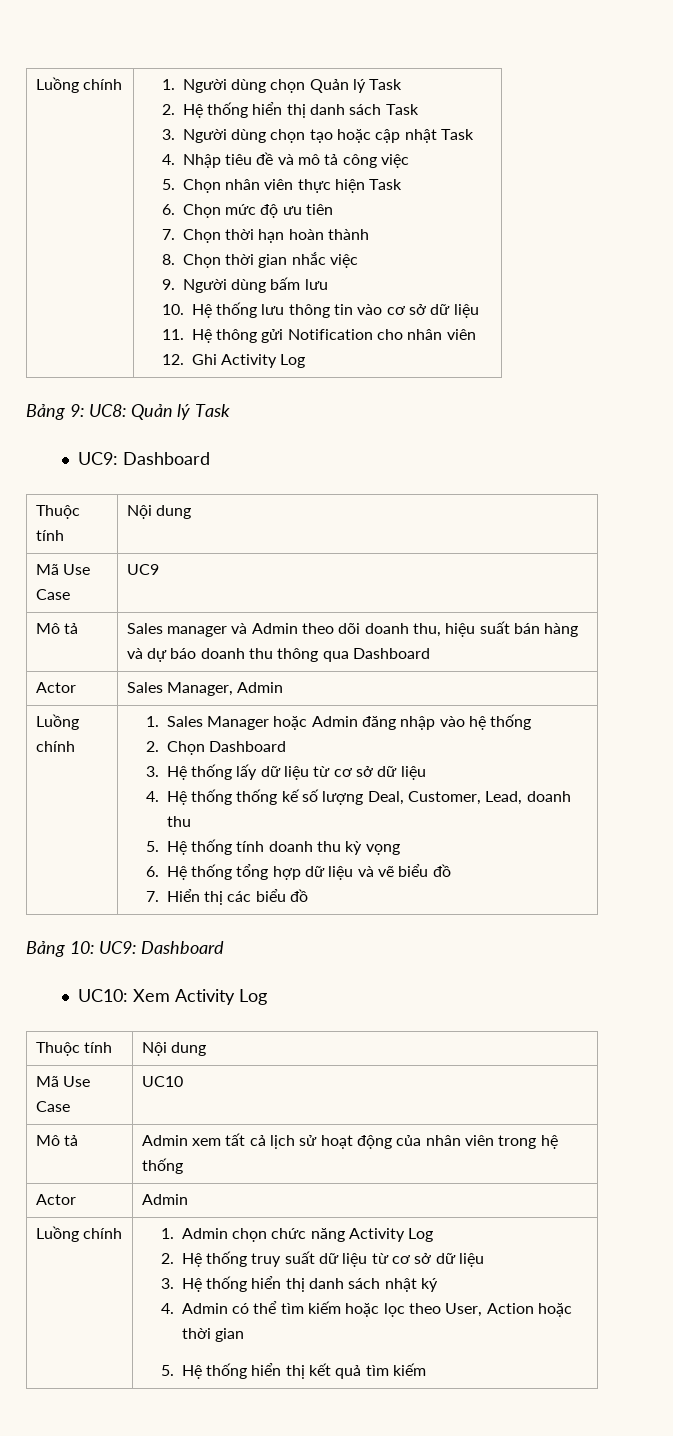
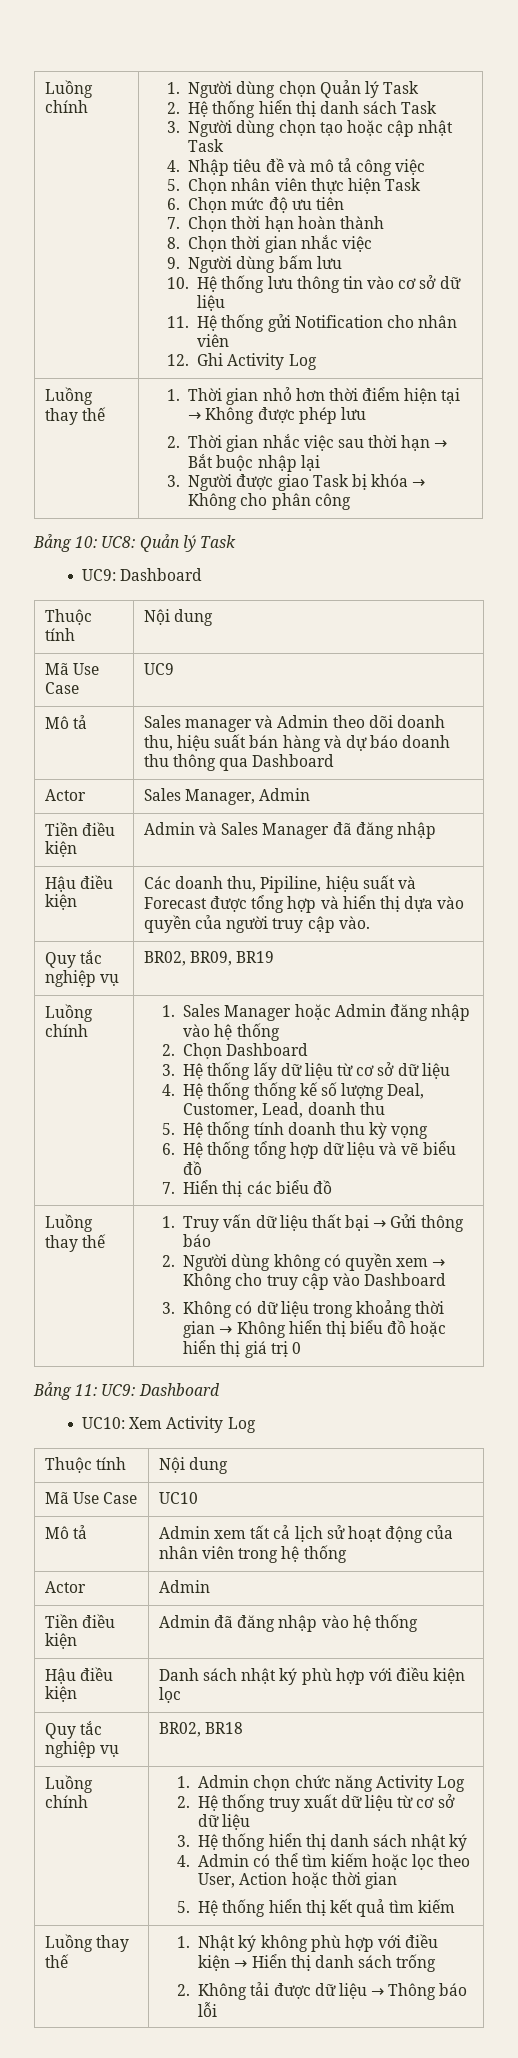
- 11. Hệ thông gửi Notification cho nhân viên
+ 11. Hệ thống gửi Notification cho nhân viên
- Bảng 9: UC8: Quản lý Task
+ Luồng thay thế | 1. Thời gian nhỏ hơn thời điểm hiện tại → Không được phép lưu
+ 2. Thời gian nhắc việc sau thời hạn → Bắt buộc nhập lại
+ 3. Người được giao Task bị khóa → Không cho phân công
+ Bảng 10: UC8: Quản lý Task
+ Tiền điều kiện | Admin và Sales Manager đã đăng nhập
+ Hậu điều kiện | Các doanh thu, Pipiline, hiệu suất và Forecast được tổng hợp và hiển thị dựa vào quyền của người truy cập vào.
+ Quy tắc nghiệp vụ | BR02, BR09, BR19
- Bảng 10: UC9: Dashboard
+ Luồng thay thế | 1. Truy vấn dữ liệu thất bại → Gửi thông báo
+ 2. Người dùng không có quyền xem → Không cho truy cập vào Dashboard
+ 3. Không có dữ liệu trong khoảng thời gian → Không hiển thị biểu đồ hoặc hiển thị giá trị 0
+ Bảng 11: UC9: Dashboard
+ Tiền điều kiện | Admin đã đăng nhập vào hệ thống
+ Hậu điều kiện | Danh sách nhật ký phù hợp với điều kiện lọc
+ Quy tắc nghiệp vụ | BR02, BR18
- 2. Hệ thống truy suất dữ liệu từ cơ sở dữ liệu
+ 2. Hệ thống truy xuất dữ liệu từ cơ sở dữ liệu
+ Luồng thay thế | 1. Nhật ký không phù hợp với điều kiện → Hiển thị danh sách trống
+ 2. Không tải được dữ liệu → Thông báo lỗi

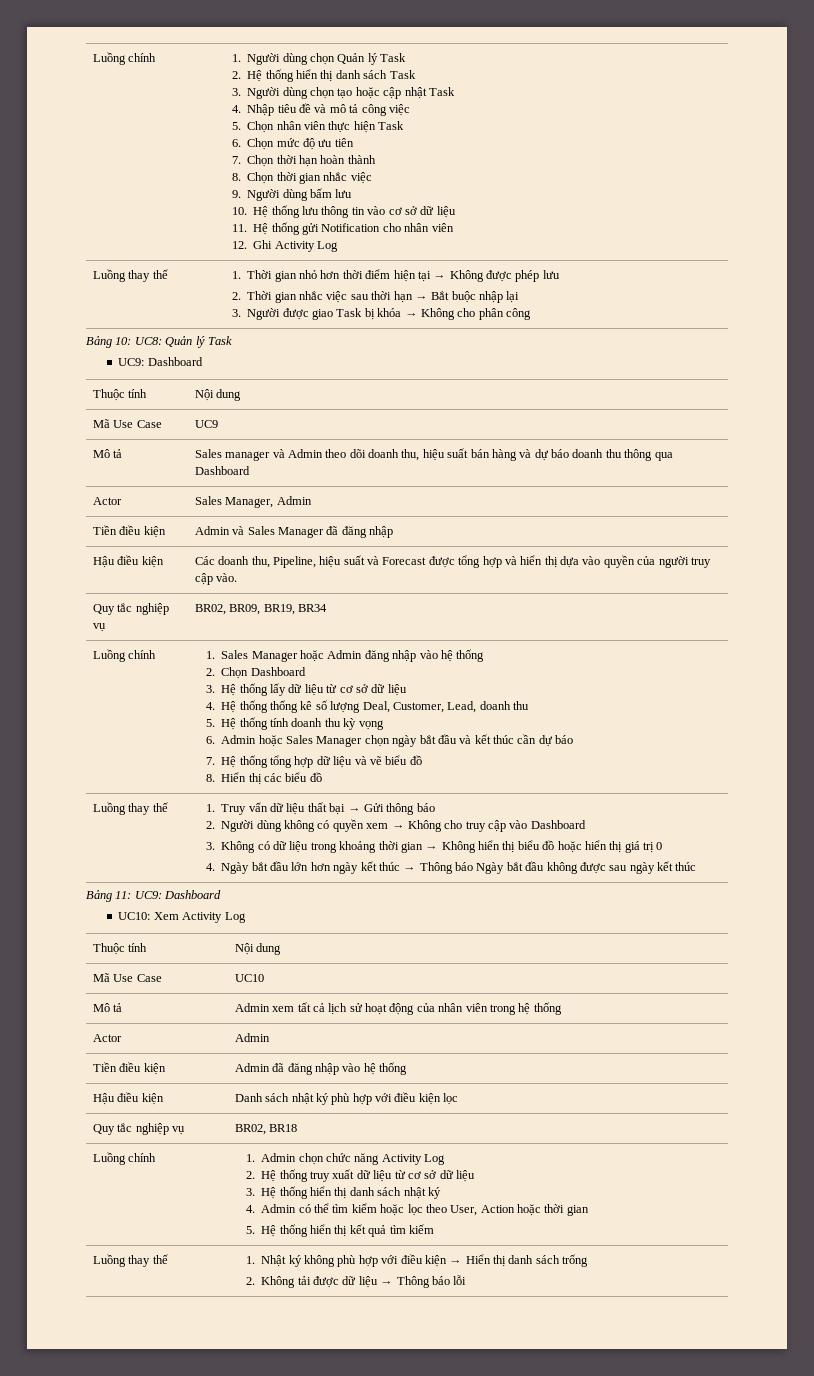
- Hậu điều kiện | Các doanh thu, Pipiline, hiệu suất và Forecast được tổng hợp và hiển thị dựa vào quyền của người truy cập vào.
+ Hậu điều kiện | Các doanh thu, Pipeline, hiệu suất và Forecast được tổng hợp và hiển thị dựa vào quyền của người truy cập vào.
- Quy tắc nghiệp vụ | BR02, BR09, BR19
+ Quy tắc nghiệp vụ | BR02, BR09, BR19, BR34
- 4. Hệ thống thống kế số lượng Deal, Customer, Lead, doanh thu
+ 4. Hệ thống thống kê số lượng Deal, Customer, Lead, doanh thu
- 6. Hệ thống tổng hợp dữ liệu và vẽ biểu đồ
+ 6. Admin hoặc Sales Manager chọn ngày bắt đầu và kết thúc cần dự báo
+ 7. Hệ thống tổng hợp dữ liệu và vẽ biểu đồ
- 7. Hiển thị các biểu đồ
+ 8. Hiển thị các biểu đồ
+ 4. Ngày bắt đầu lớn hơn ngày kết thúc → Thông báo Ngày bắt đầu không được sau ngày kết thúc

